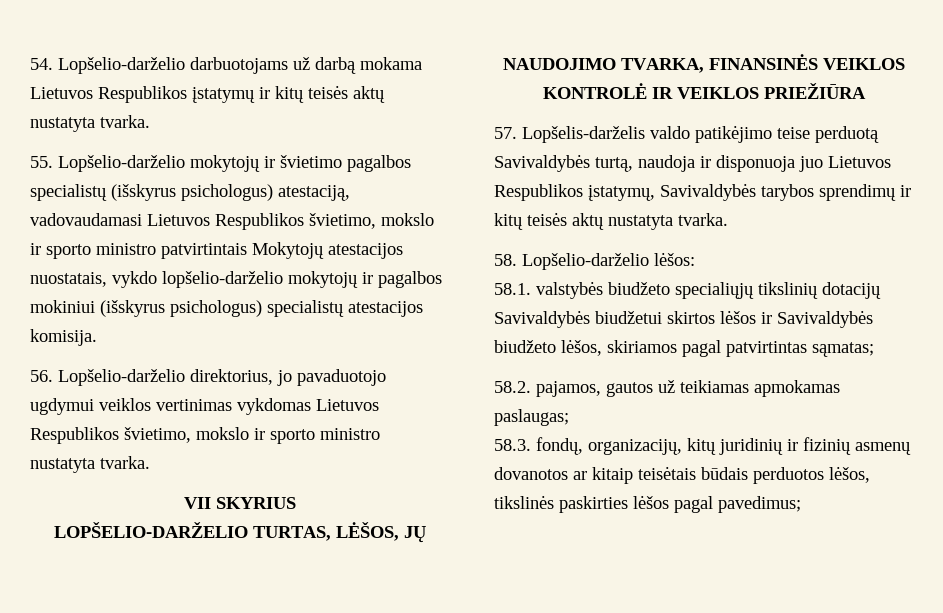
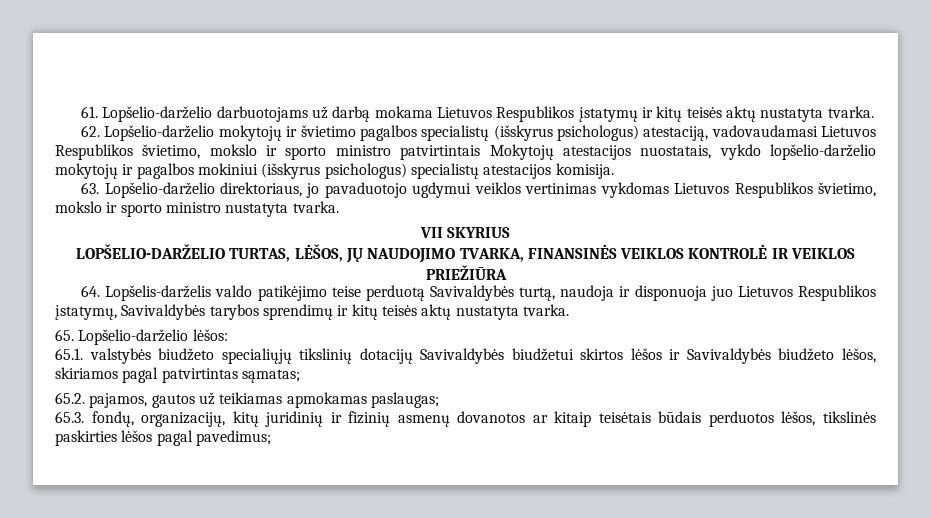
- 54. Lopšelio-darželio darbuotojams už darbą mokama Lietuvos Respublikos įstatymų ir kitų teisės aktų nustatyta tvarka.
+ 61. Lopšelio-darželio darbuotojams už darbą mokama Lietuvos Respublikos įstatymų ir kitų teisės aktų nustatyta tvarka.
- 55. Lopšelio-darželio mokytojų ir švietimo pagalbos specialistų (išskyrus psichologus) atestaciją, vadovaudamasi Lietuvos Respublikos švietimo, mokslo ir sporto ministro patvirtintais Mokytojų atestacijos nuostatais, vykdo lopšelio-darželio mokytojų ir pagalbos mokiniui (išskyrus psichologus) specialistų atestacijos komisija.
+ 62. Lopšelio-darželio mokytojų ir švietimo pagalbos specialistų (išskyrus psichologus) atestaciją, vadovaudamasi Lietuvos Respublikos švietimo, mokslo ir sporto ministro patvirtintais Mokytojų atestacijos nuostatais, vykdo lopšelio-darželio mokytojų ir pagalbos mokiniui (išskyrus psichologus) specialistų atestacijos komisija.
- 56. Lopšelio-darželio direktorius, jo pavaduotojo ugdymui veiklos vertinimas vykdomas Lietuvos Respublikos švietimo, mokslo ir sporto ministro nustatyta tvarka.
+ 63. Lopšelio-darželio direktoriaus, jo pavaduotojo ugdymui veiklos vertinimas vykdomas Lietuvos Respublikos švietimo, mokslo ir sporto ministro nustatyta tvarka.
- 57. Lopšelis-darželis valdo patikėjimo teise perduotą Savivaldybės turtą, naudoja ir disponuoja juo Lietuvos Respublikos įstatymų, Savivaldybės tarybos sprendimų ir kitų teisės aktų nustatyta tvarka.
+ 64. Lopšelis-darželis valdo patikėjimo teise perduotą Savivaldybės turtą, naudoja ir disponuoja juo Lietuvos Respublikos įstatymų, Savivaldybės tarybos sprendimų ir kitų teisės aktų nustatyta tvarka.
- 58. Lopšelio-darželio lėšos:
+ 65. Lopšelio-darželio lėšos:
- 58.1. valstybės biudžeto specialiųjų tikslinių dotacijų Savivaldybės biudžetui skirtos lėšos ir Savivaldybės biudžeto lėšos, skiriamos pagal patvirtintas sąmatas;
+ 65.1. valstybės biudžeto specialiųjų tikslinių dotacijų Savivaldybės biudžetui skirtos lėšos ir Savivaldybės biudžeto lėšos, skiriamos pagal patvirtintas sąmatas;
- 58.2. pajamos, gautos už teikiamas apmokamas paslaugas;
+ 65.2. pajamos, gautos už teikiamas apmokamas paslaugas;
- 58.3. fondų, organizacijų, kitų juridinių ir fizinių asmenų dovanotos ar kitaip teisėtais būdais perduotos lėšos, tikslinės paskirties lėšos pagal pavedimus;
+ 65.3. fondų, organizacijų, kitų juridinių ir fizinių asmenų dovanotos ar kitaip teisėtais būdais perduotos lėšos, tikslinės paskirties lėšos pagal pavedimus;

